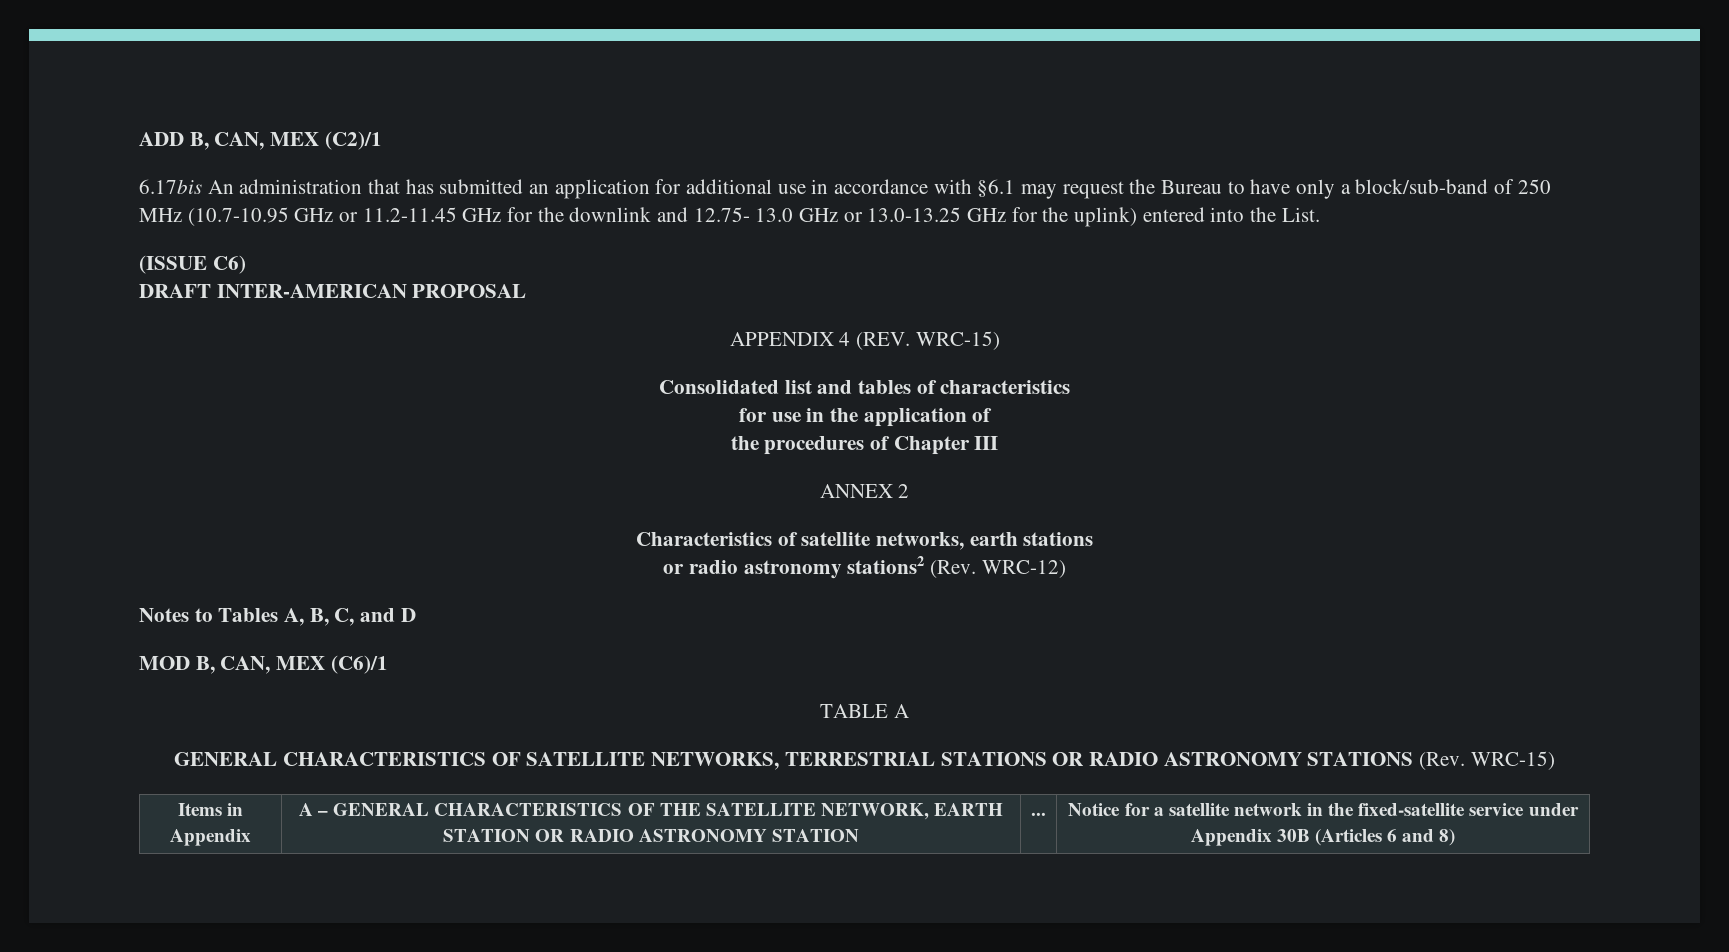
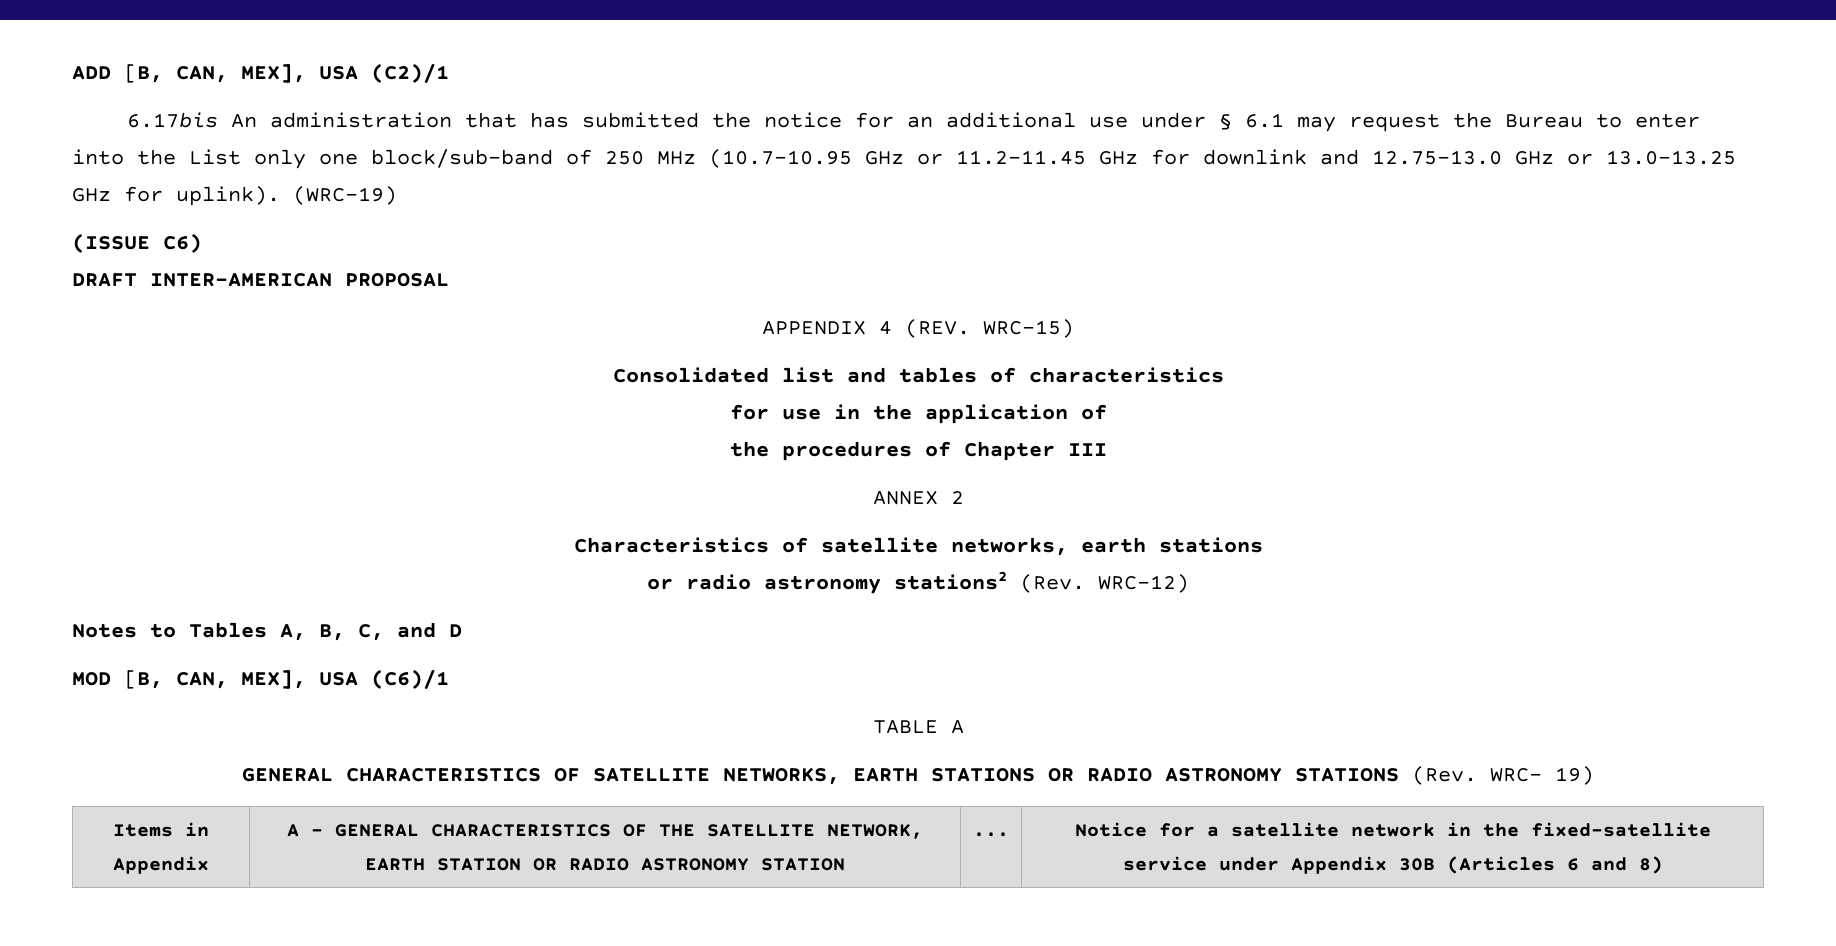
- ADD B, CAN, MEX (C2)/1
+ ADD [B, CAN, MEX], USA (C2)/1
- 6.17bis An administration that has submitted an application for additional use in accordance with §6.1 may request the Bureau to have only a block/sub-band of 250 MHz (10.7-10.95 GHz or 11.2-11.45 GHz for the downlink and 12.75- 13.0 GHz or 13.0-13.25 GHz for the uplink) entered into the List.
+ 6.17bis An administration that has submitted the notice for an additional use under § 6.1 may request the Bureau to enter into the List only one block/sub-band of 250 MHz (10.7-10.95 GHz or 11.2-11.45 GHz for downlink and 12.75-13.0 GHz or 13.0-13.25 GHz for uplink). (WRC-19)
- MOD B, CAN, MEX (C6)/1
+ MOD [B, CAN, MEX], USA (C6)/1
- GENERAL CHARACTERISTICS OF SATELLITE NETWORKS, TERRESTRIAL STATIONS OR RADIO ASTRONOMY STATIONS (Rev. WRC-15)
+ GENERAL CHARACTERISTICS OF SATELLITE NETWORKS, EARTH STATIONS OR RADIO ASTRONOMY STATIONS (Rev. WRC- 19)

